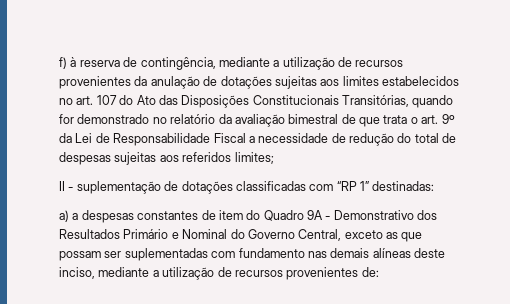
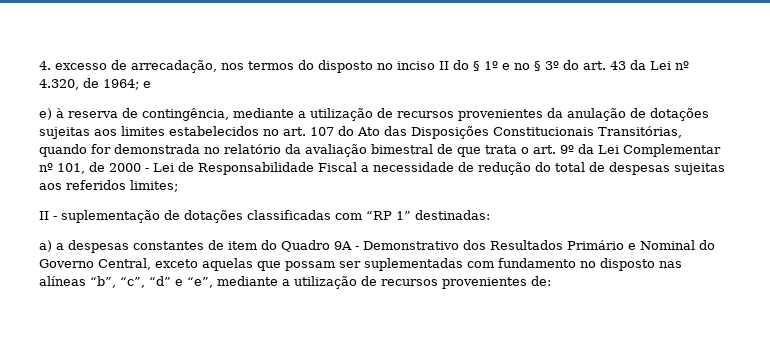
- f) à reserva de contingência, mediante a utilização de recursos provenientes da anulação de dotações sujeitas aos limites estabelecidos no art. 107 do Ato das Disposições Constitucionais Transitórias, quando for demonstrado no relatório da avaliação bimestral de que trata o art. 9º da Lei de Responsabilidade Fiscal a necessidade de redução do total de despesas sujeitas aos referidos limites;
+ 4. excesso de arrecadação, nos termos do disposto no inciso II do § 1º e no § 3º do art. 43 da Lei nº 4.320, de 1964; e
+ e) à reserva de contingência, mediante a utilização de recursos provenientes da anulação de dotações sujeitas aos limites estabelecidos no art. 107 do Ato das Disposições Constitucionais Transitórias, quando for demonstrada no relatório da avaliação bimestral de que trata o art. 9º da Lei Complementar nº 101, de 2000 - Lei de Responsabilidade Fiscal a necessidade de redução do total de despesas sujeitas aos referidos limites;
- a) a despesas constantes de item do Quadro 9A - Demonstrativo dos Resultados Primário e Nominal do Governo Central, exceto as que possam ser suplementadas com fundamento nas demais alíneas deste inciso, mediante a utilização de recursos provenientes de:
+ a) a despesas constantes de item do Quadro 9A - Demonstrativo dos Resultados Primário e Nominal do Governo Central, exceto aquelas que possam ser suplementadas com fundamento no disposto nas alíneas “b”, “c”, “d” e “e”, mediante a utilização de recursos provenientes de:

